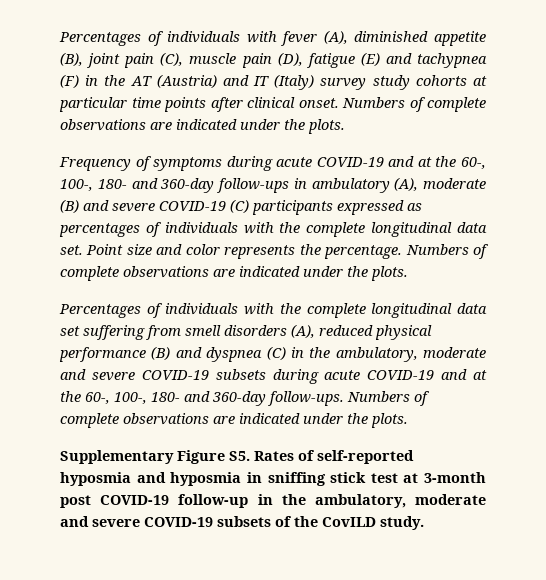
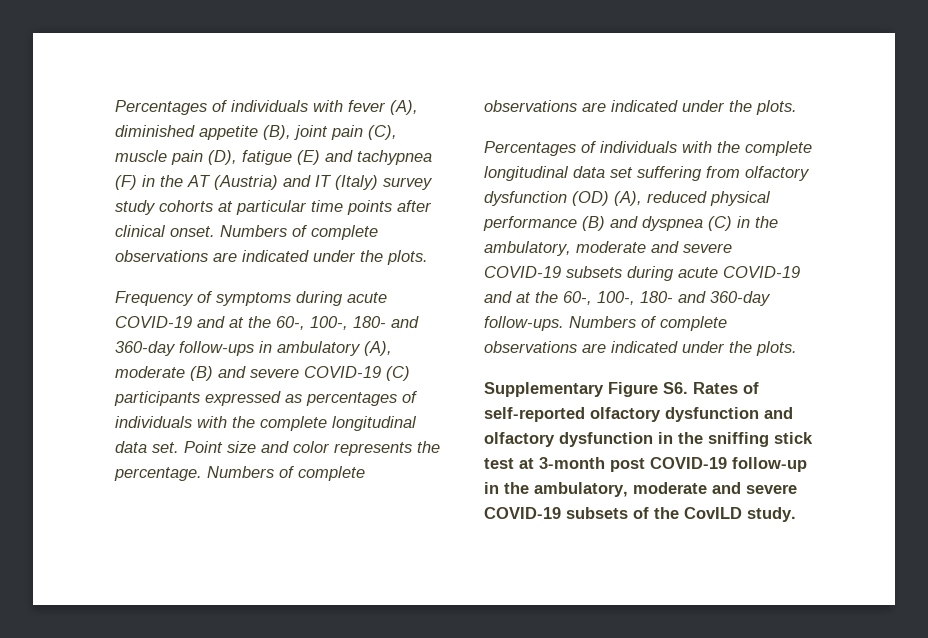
- Percentages of individuals with the complete longitudinal data set suffering from smell disorders (A), reduced physical performance (B) and dyspnea (C) in the ambulatory, moderate and severe COVID-19 subsets during acute COVID-19 and at the 60-, 100-, 180- and 360-day follow-ups.
+ Percentages of individuals with the complete longitudinal data set suffering from olfactory dysfunction (OD) (A), reduced physical performance (B) and dyspnea (C) in the ambulatory, moderate and severe COVID-19 subsets during acute COVID-19 and at the 60-, 100-, 180- and 360-day follow-ups.
- Supplementary Figure S5. Rates of self-reported hyposmia and hyposmia in sniffing stick test at 3-month post COVID-19 follow-up in the ambulatory, moderate and severe COVID-19 subsets of the CovILD study.
+ Supplementary Figure S6. Rates of self-reported olfactory dysfunction and olfactory dysfunction in the sniffing stick test at 3-month post COVID-19 follow-up in the ambulatory, moderate and severe COVID-19 subsets of the CovILD study.

